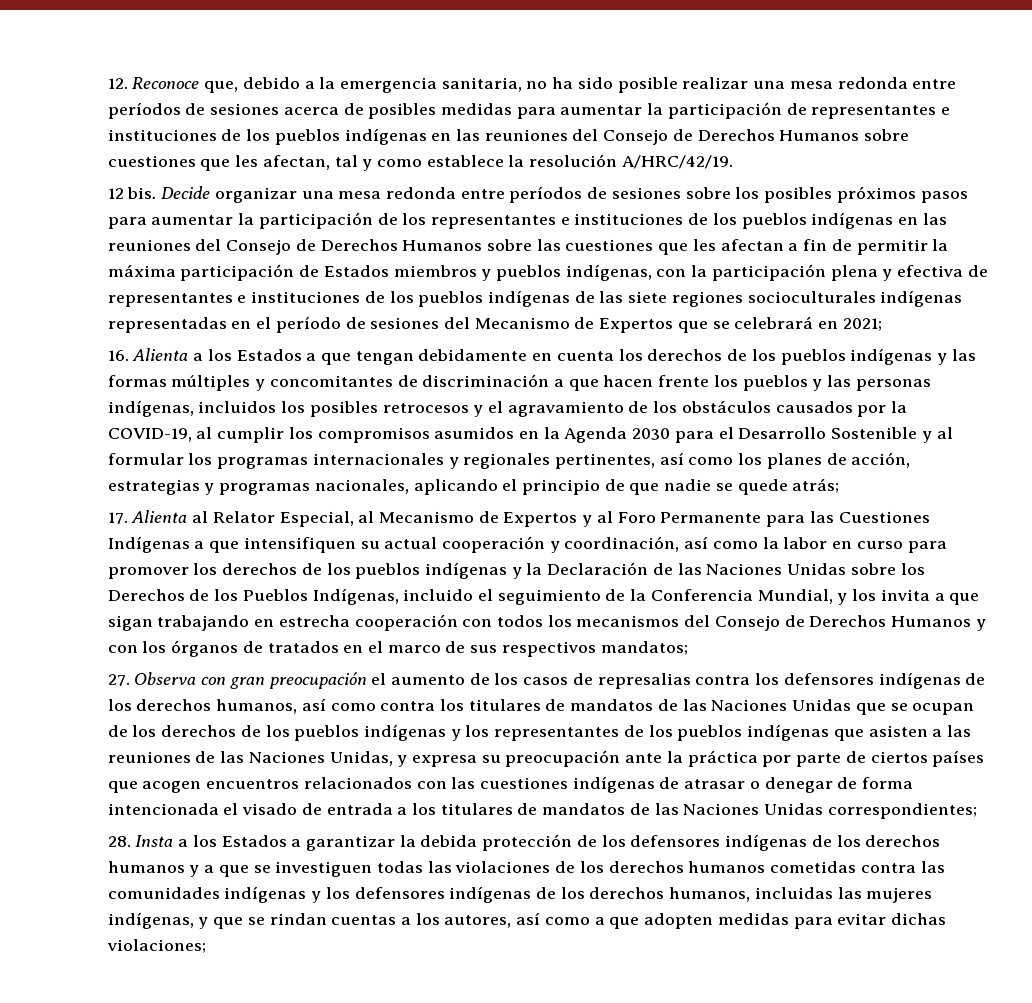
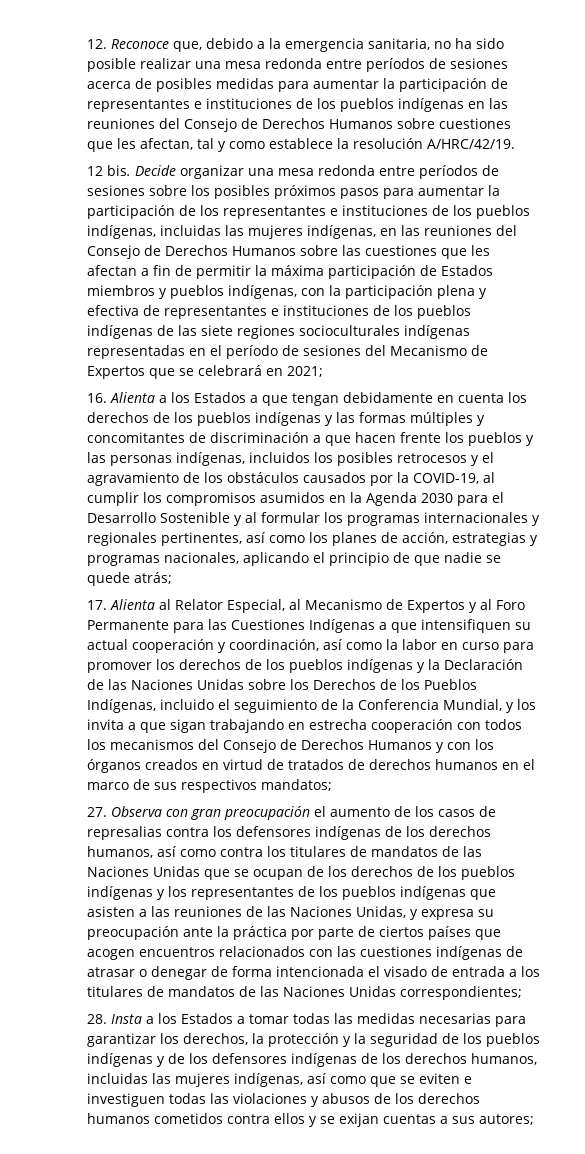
- Decide organizar una mesa redonda entre períodos de sesiones sobre los posibles próximos pasos para aumentar la participación de los representantes e instituciones de los pueblos indígenas en las reuniones del Consejo de Derechos Humanos sobre las cuestiones que les afectan a fin de permitir la máxima participación de Estados miembros y pueblos indígenas, con la participación plena y efectiva de representantes e instituciones de los pueblos indígenas de las siete regiones socioculturales indígenas representadas en el período de sesiones del Mecanismo de Expertos que se celebrará en 2021;
+ Decide organizar una mesa redonda entre períodos de sesiones sobre los posibles próximos pasos para aumentar la participación de los representantes e instituciones de los pueblos indígenas, incluidas las mujeres indígenas, en las reuniones del Consejo de Derechos Humanos sobre las cuestiones que les afectan a fin de permitir la máxima participación de Estados miembros y pueblos indígenas, con la participación plena y efectiva de representantes e instituciones de los pueblos indígenas de las siete regiones socioculturales indígenas representadas en el período de sesiones del Mecanismo de Expertos que se celebrará en 2021;
- 17. Alienta al Relator Especial, al Mecanismo de Expertos y al Foro Permanente para las Cuestiones Indígenas a que intensifiquen su actual cooperación y coordinación, así como la labor en curso para promover los derechos de los pueblos indígenas y la Declaración de las Naciones Unidas sobre los Derechos de los Pueblos Indígenas, incluido el seguimiento de la Conferencia Mundial, y los invita a que sigan trabajando en estrecha cooperación con todos los mecanismos del Consejo de Derechos Humanos y con los órganos de tratados en el marco de sus respectivos mandatos;
+ 17. Alienta al Relator Especial, al Mecanismo de Expertos y al Foro Permanente para las Cuestiones Indígenas a que intensifiquen su actual cooperación y coordinación, así como la labor en curso para promover los derechos de los pueblos indígenas y la Declaración de las Naciones Unidas sobre los Derechos de los Pueblos Indígenas, incluido el seguimiento de la Conferencia Mundial, y los invita a que sigan trabajando en estrecha cooperación con todos los mecanismos del Consejo de Derechos Humanos y con los órganos creados en virtud de tratados de derechos humanos en el marco de sus respectivos mandatos;
- 28. Insta a los Estados a garantizar la debida protección de los defensores indígenas de los derechos humanos y a que se investiguen todas las violaciones de los derechos humanos cometidas contra las comunidades indígenas y los defensores indígenas de los derechos humanos, incluidas las mujeres indígenas, y que se rindan cuentas a los autores, así como a que adopten medidas para evitar dichas violaciones;
+ 28. Insta a los Estados a tomar todas las medidas necesarias para garantizar los derechos, la protección y la seguridad de los pueblos indígenas y de los defensores indígenas de los derechos humanos, incluidas las mujeres indígenas, así como que se eviten e investiguen todas las violaciones y abusos de los derechos humanos cometidos contra ellos y se exijan cuentas a sus autores;

